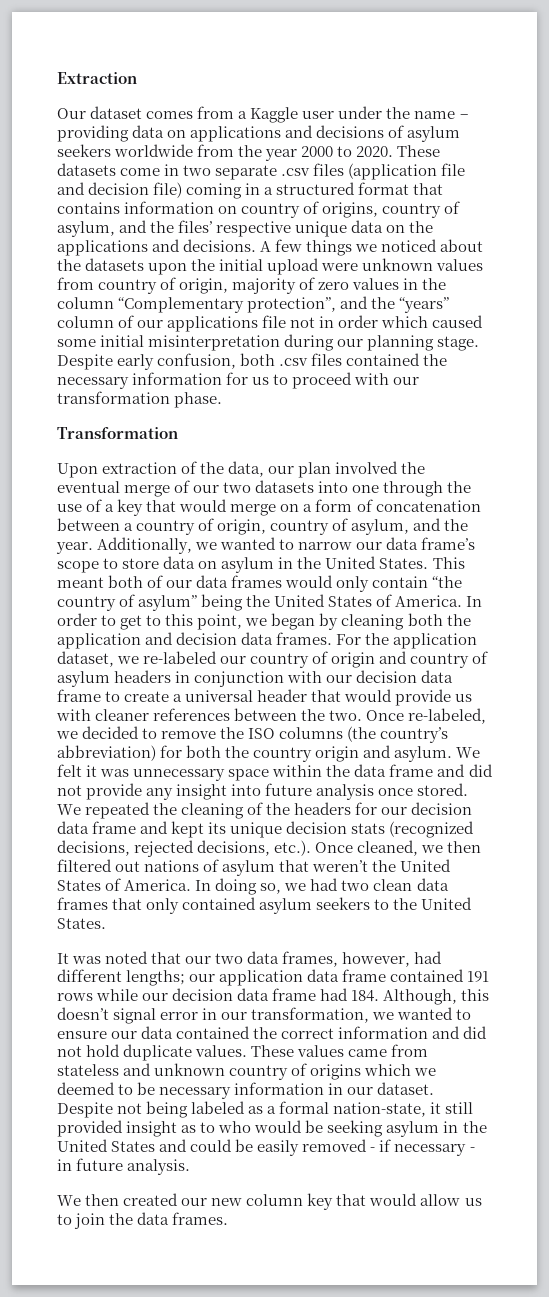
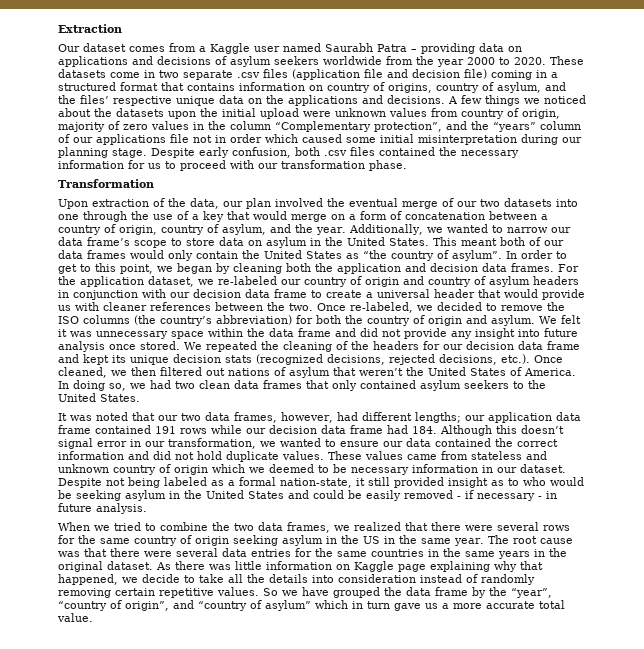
- Our dataset comes from a Kaggle user under the name – providing data on applications and decisions of asylum seekers worldwide from the year 2000 to 2020.
+ Our dataset comes from a Kaggle user named Saurabh Patra – providing data on applications and decisions of asylum seekers worldwide from the year 2000 to 2020.
- This meant both of our data frames would only contain “the country of asylum” being the United States of America.
+ This meant both of our data frames would only contain the United States as “the country of asylum”.
- Once re-labeled, we decided to remove the ISO columns (the country’s abbreviation) for both the country origin and asylum.
+ Once re-labeled, we decided to remove the ISO columns (the country’s abbreviation) for both the country of origin and asylum.
- It was noted that our two data frames, however, had different lengths; our application data frame contained 191 rows while our decision data frame had 184. Although, this doesn’t signal error in our transformation, we wanted to ensure our data contained the correct information and did not hold duplicate values.
+ It was noted that our two data frames, however, had different lengths; our application data frame contained 191 rows while our decision data frame had 184. Although this doesn’t signal error in our transformation, we wanted to ensure our data contained the correct information and did not hold duplicate values.
- These values came from stateless and unknown country of origins which we deemed to be necessary information in our dataset.
+ These values came from stateless and unknown country of origin which we deemed to be necessary information in our dataset.
- We then created our new column key that would allow us to join the data frames.
+ When we tried to combine the two data frames, we realized that there were several rows for the same country of origin seeking asylum in the US in the same year. The root cause was that there were several data entries for the same countries in the same years in the original dataset. As there was little information on Kaggle page explaining why that happened, we decide to take all the details into consideration instead of randomly removing certain repetitive values. So we have grouped the data frame by the “year”, “country of origin”, and “country of asylum” which in turn gave us a more accurate total value.

